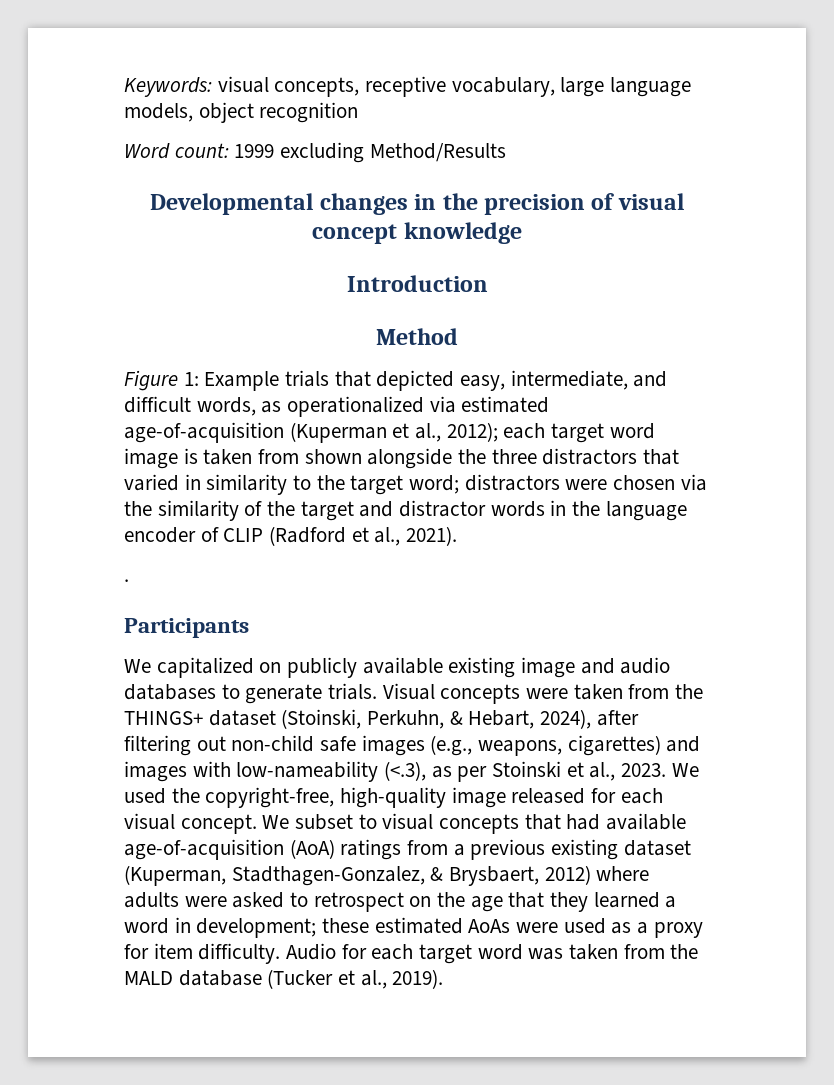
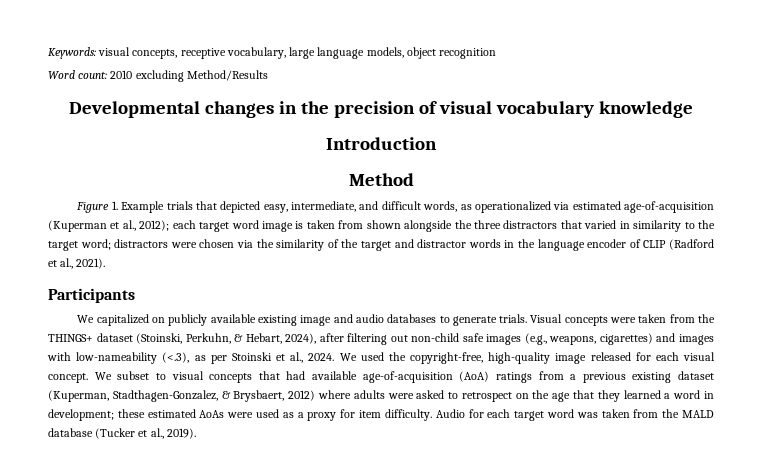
- Word count: 1999 excluding Method/Results
+ Word count: 2010 excluding Method/Results
- Developmental changes in the precision of visual concept knowledge
+ Developmental changes in the precision of visual vocabulary knowledge
- Figure 1: Example trials that depicted easy, intermediate, and difficult words, as operationalized via estimated age-of-acquisition (Kuperman et al., 2012);
+ Figure 1. Example trials that depicted easy, intermediate, and difficult words, as operationalized via estimated age-of-acquisition (Kuperman et al., 2012);
- .
- Visual concepts were taken from the THINGS+ dataset (Stoinski, Perkuhn, & Hebart, 2024), after filtering out non-child safe images (e.g., weapons, cigarettes) and images with low-nameability (<.3), as per Stoinski et al., 2023.
+ Visual concepts were taken from the THINGS+ dataset (Stoinski, Perkuhn, & Hebart, 2024), after filtering out non-child safe images (e.g., weapons, cigarettes) and images with low-nameability (<.3), as per Stoinski et al., 2024.

